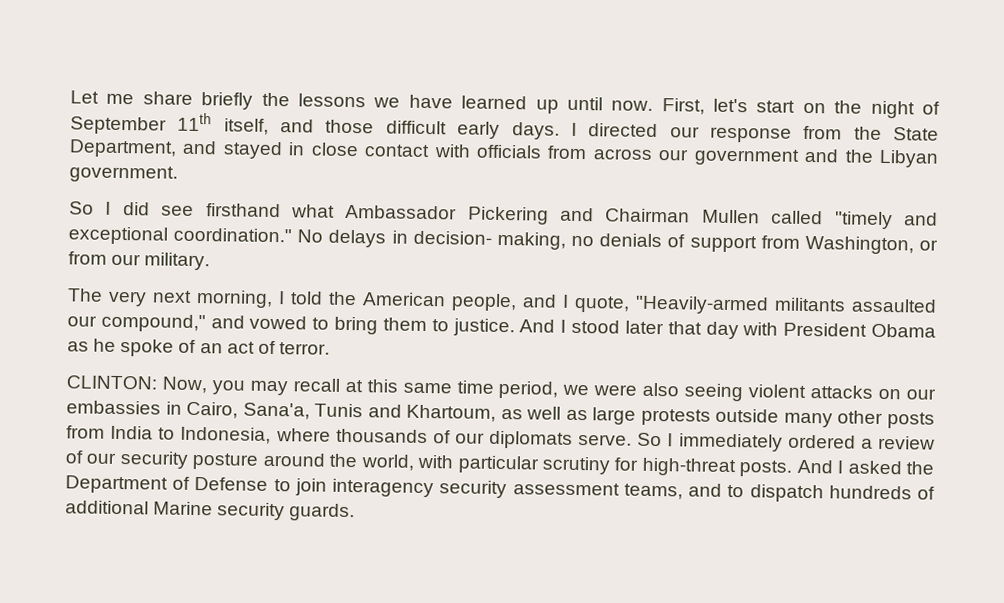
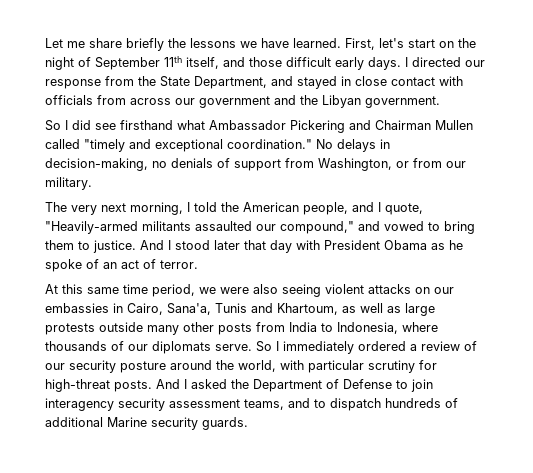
- Let me share briefly the lessons we have learned up until now.
+ Let me share briefly the lessons we have learned.
- No delays in decision- making, no denials of support from Washington, or from our military.
+ No delays in decision-making, no denials of support from Washington, or from our military.
- CLINTON: Now, you may recall at this same time period, we were also seeing violent attacks on our embassies in Cairo, Sana'a, Tunis and Khartoum, as well as large protests outside many other posts from India to Indonesia, where thousands of our diplomats serve.
+ At this same time period, we were also seeing violent attacks on our embassies in Cairo, Sana'a, Tunis and Khartoum, as well as large protests outside many other posts from India to Indonesia, where thousands of our diplomats serve.

